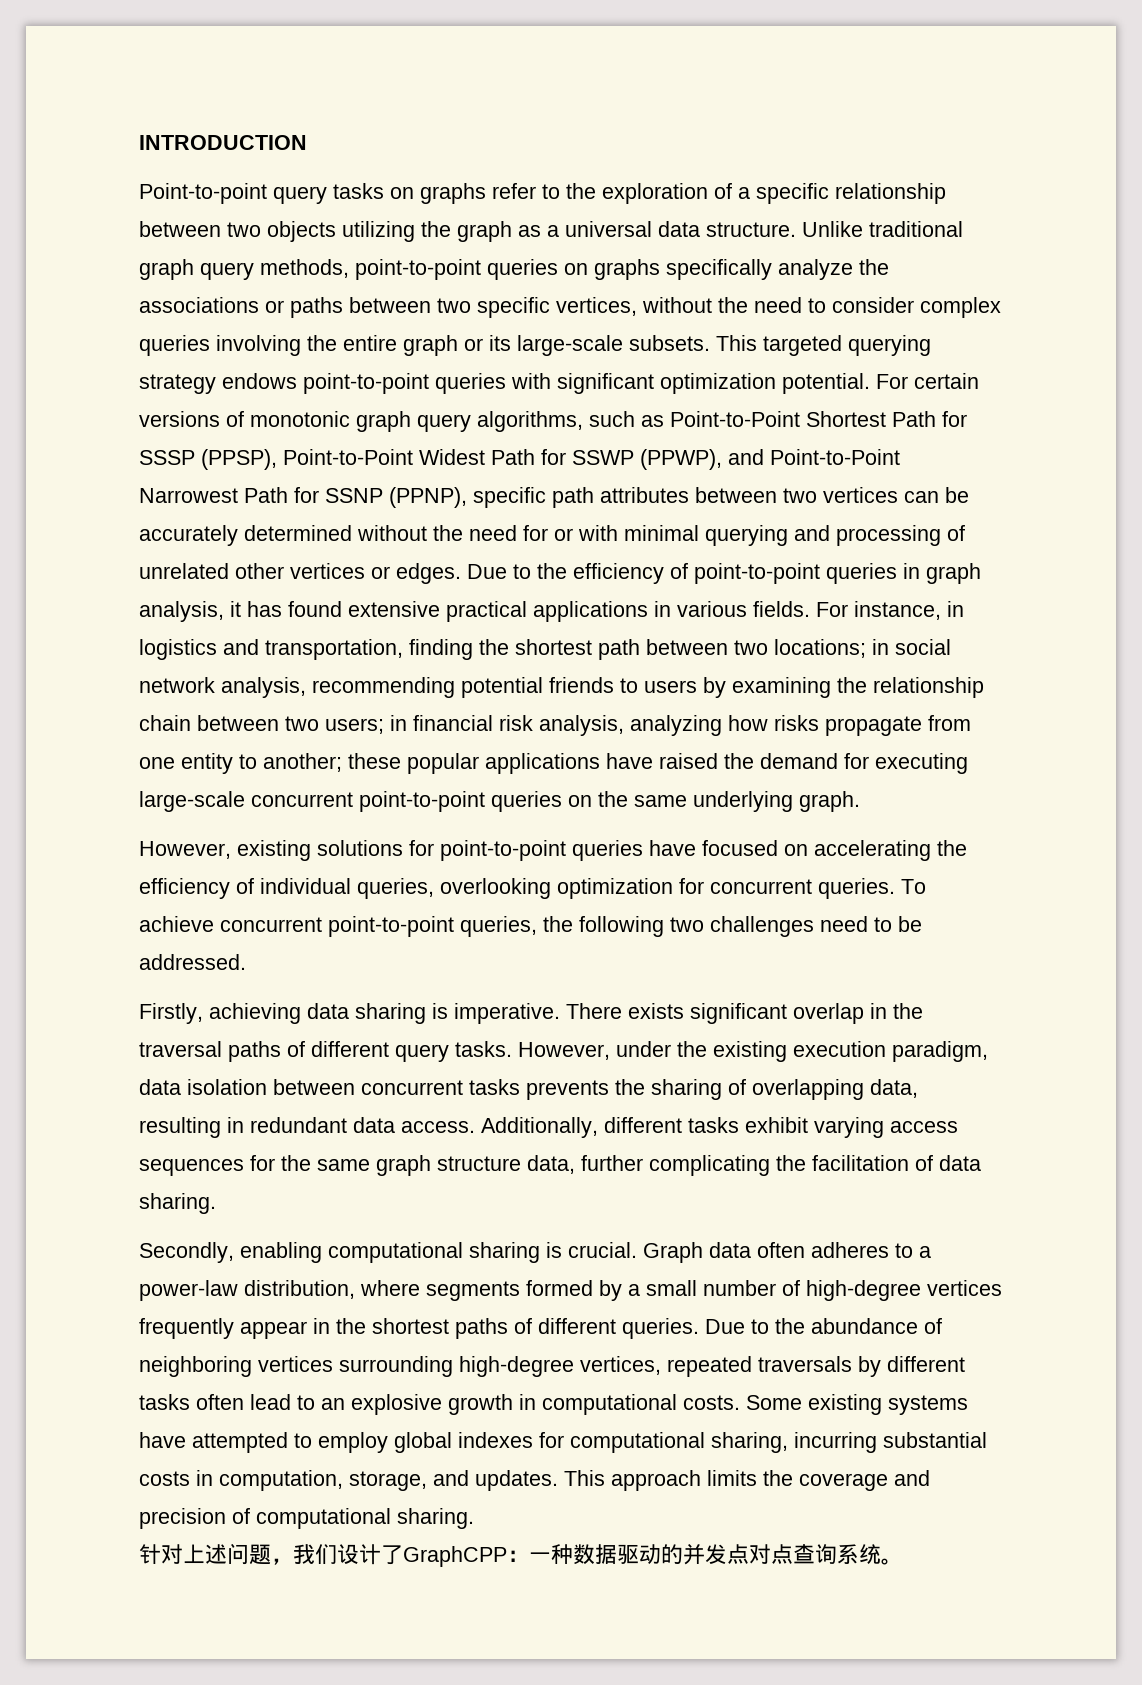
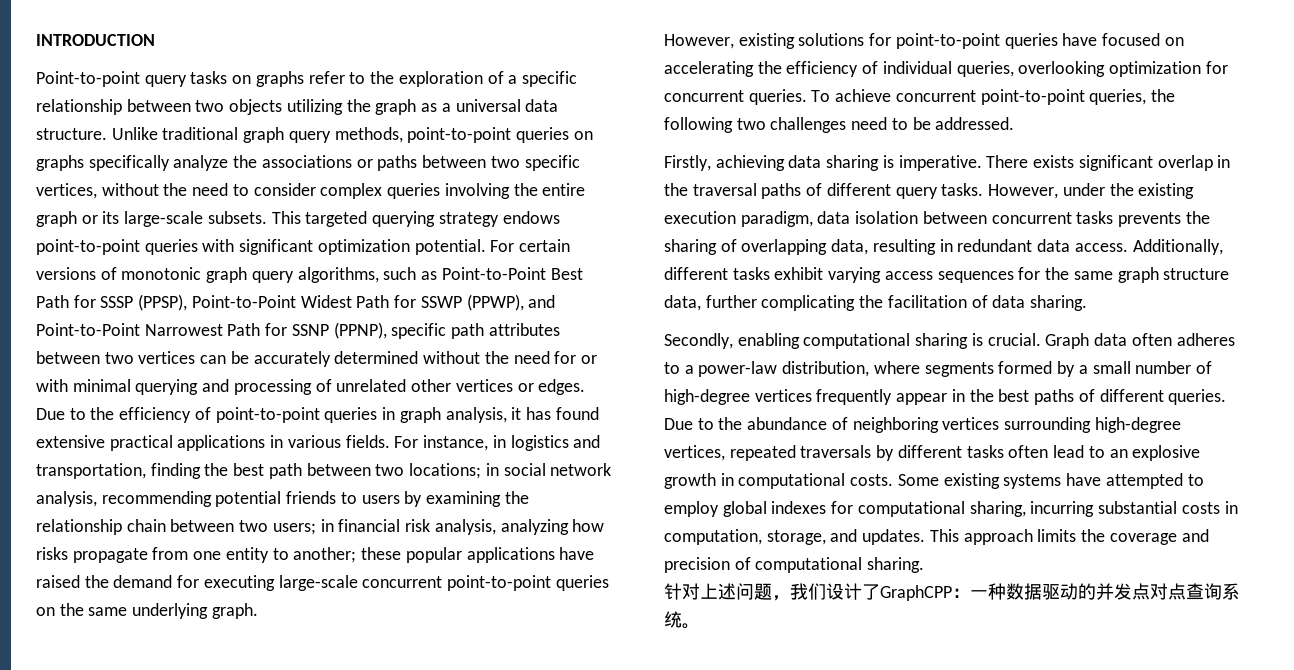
- For certain versions of monotonic graph query algorithms, such as Point-to-Point Shortest Path for SSSP (PPSP), Point-to-Point Widest Path for SSWP (PPWP), and Point-to-Point Narrowest Path for SSNP (PPNP), specific path attributes between two vertices can be accurately determined without the need for or with minimal querying and processing of unrelated other vertices or edges.
+ For certain versions of monotonic graph query algorithms, such as Point-to-Point Best Path for SSSP (PPSP), Point-to-Point Widest Path for SSWP (PPWP), and Point-to-Point Narrowest Path for SSNP (PPNP), specific path attributes between two vertices can be accurately determined without the need for or with minimal querying and processing of unrelated other vertices or edges.
- For instance, in logistics and transportation, finding the shortest path between two locations; in social network analysis, recommending potential friends to users by examining the relationship chain between two users; in financial risk analysis, analyzing how risks propagate from one entity to another; these popular applications have raised the demand for executing large-scale concurrent point-to-point queries on the same underlying graph.
+ For instance, in logistics and transportation, finding the best path between two locations; in social network analysis, recommending potential friends to users by examining the relationship chain between two users; in financial risk analysis, analyzing how risks propagate from one entity to another; these popular applications have raised the demand for executing large-scale concurrent point-to-point queries on the same underlying graph.
- Graph data often adheres to a power-law distribution, where segments formed by a small number of high-degree vertices frequently appear in the shortest paths of different queries.
+ Graph data often adheres to a power-law distribution, where segments formed by a small number of high-degree vertices frequently appear in the best paths of different queries.

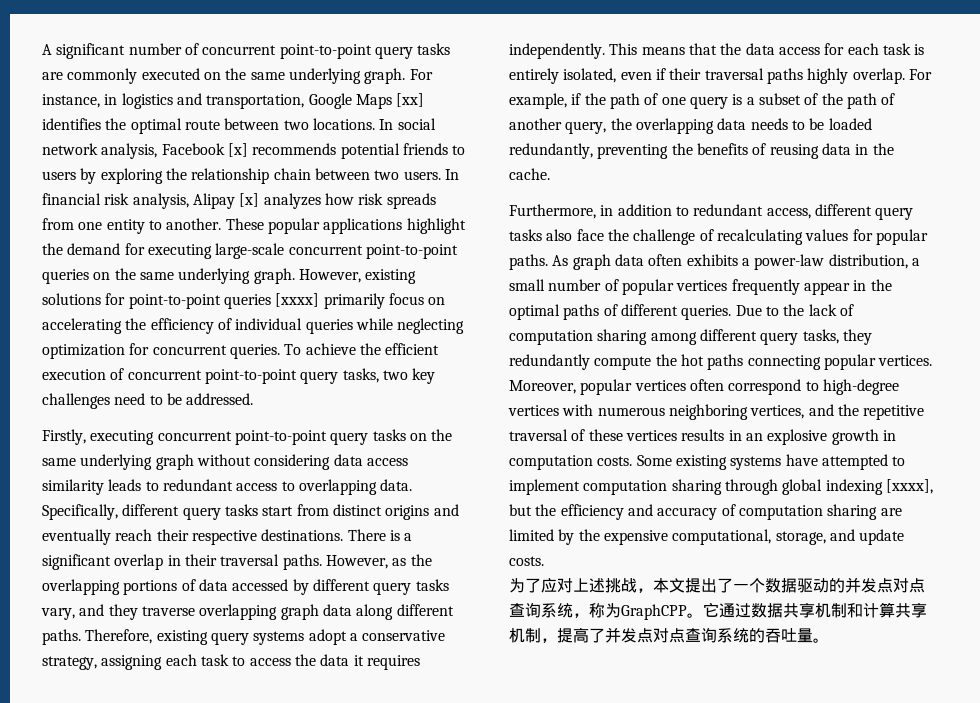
- INTRODUCTION
- Point-to-point query tasks on graphs refer to the exploration of a specific relationship between two objects utilizing the graph as a universal data structure. Unlike traditional graph query methods, point-to-point queries on graphs specifically analyze the associations or paths between two specific vertices, without the need to consider complex queries involving the entire graph or its large-scale subsets. This targeted querying strategy endows point-to-point queries with significant optimization potential. For certain versions of monotonic graph query algorithms, such as Point-to-Point Best Path for SSSP (PPSP), Point-to-Point Widest Path for SSWP (PPWP), and Point-to-Point Narrowest Path for SSNP (PPNP), specific path attributes between two vertices can be accurately determined without the need for or with minimal querying and processing of unrelated other vertices or edges. Due to the efficiency of point-to-point queries in graph analysis, it has found extensive practical applications in various fields.
+ A significant number of concurrent point-to-point query tasks are commonly executed on the same underlying graph.
- For instance, in logistics and transportation, finding the best path between two locations; in social network analysis, recommending potential friends to users by examining the relationship chain between two users; in financial risk analysis, analyzing how risks propagate from one entity to another; these popular applications have raised the demand for executing large-scale concurrent point-to-point queries on the same underlying graph.
- However, existing solutions for point-to-point queries have focused on accelerating the efficiency of individual queries, overlooking optimization for concurrent queries.
+ For instance, in logistics and transportation, Google Maps [xx] identifies the optimal route between two locations. In social network analysis, Facebook [x] recommends potential friends to users by exploring the relationship chain between two users. In financial risk analysis, Alipay [x] analyzes how risk spreads from one entity to another. These popular applications highlight the demand for executing large-scale concurrent point-to-point queries on the same underlying graph. However, existing solutions for point-to-point queries [xxxx] primarily focus on accelerating the efficiency of individual queries while neglecting optimization for concurrent queries.
- To achieve concurrent point-to-point queries, the following two challenges need to be addressed.
+ To achieve the efficient execution of concurrent point-to-point query tasks, two key challenges need to be addressed.
- Firstly, achieving data sharing is imperative. There exists significant overlap in the traversal paths of different query tasks. However, under the existing execution paradigm, data isolation between concurrent tasks prevents the sharing of overlapping data, resulting in redundant data access. Additionally, different tasks exhibit varying access sequences for the same graph structure data, further complicating the facilitation of data sharing.
- Secondly, enabling computational sharing is crucial. Graph data often adheres to a power-law distribution, where segments formed by a small number of high-degree vertices frequently appear in the best paths of different queries.
+ Firstly, executing concurrent point-to-point query tasks on the same underlying graph without considering data access similarity leads to redundant access to overlapping data. Specifically, different query tasks start from distinct origins and eventually reach their respective destinations. There is a significant overlap in their traversal paths. However, as the overlapping portions of data accessed by different query tasks vary, and they traverse overlapping graph data along different paths. Therefore, existing query systems adopt a conservative strategy, assigning each task to access the data it requires independently. This means that the data access for each task is entirely isolated, even if their traversal paths highly overlap. For example, if the path of one query is a subset of the path of another query, the overlapping data needs to be loaded redundantly, preventing the benefits of reusing data in the cache.
+ Furthermore, in addition to redundant access, different query tasks also face the challenge of recalculating values for popular paths. As graph data often exhibits a power-law distribution, a small number of popular vertices frequently appear in the optimal paths of different queries.
- Due to the abundance of neighboring vertices surrounding high-degree vertices, repeated traversals by different tasks often lead to an explosive growth in computational costs.
+ Due to the lack of computation sharing among different query tasks, they redundantly compute the hot paths connecting popular vertices. Moreover, popular vertices often correspond to high-degree vertices with numerous neighboring vertices, and the repetitive traversal of these vertices results in an explosive growth in computation costs.
- Some existing systems have attempted to employ global indexes for computational sharing, incurring substantial costs in computation, storage, and updates. This approach limits the coverage and precision of computational sharing.
- 针对上述问题，我们设计了GraphCPP：一种数据驱动的并发点对点查询系统。
+ Some existing systems have attempted to implement computation sharing through global indexing [xxxx], but the efficiency and accuracy of computation sharing are limited by the expensive computational, storage, and update costs.
+ 为了应对上述挑战，本文提出了一个数据驱动的并发点对点查询系统，称为GraphCPP。它通过数据共享机制和计算共享机制，提高了并发点对点查询系统的吞吐量。

